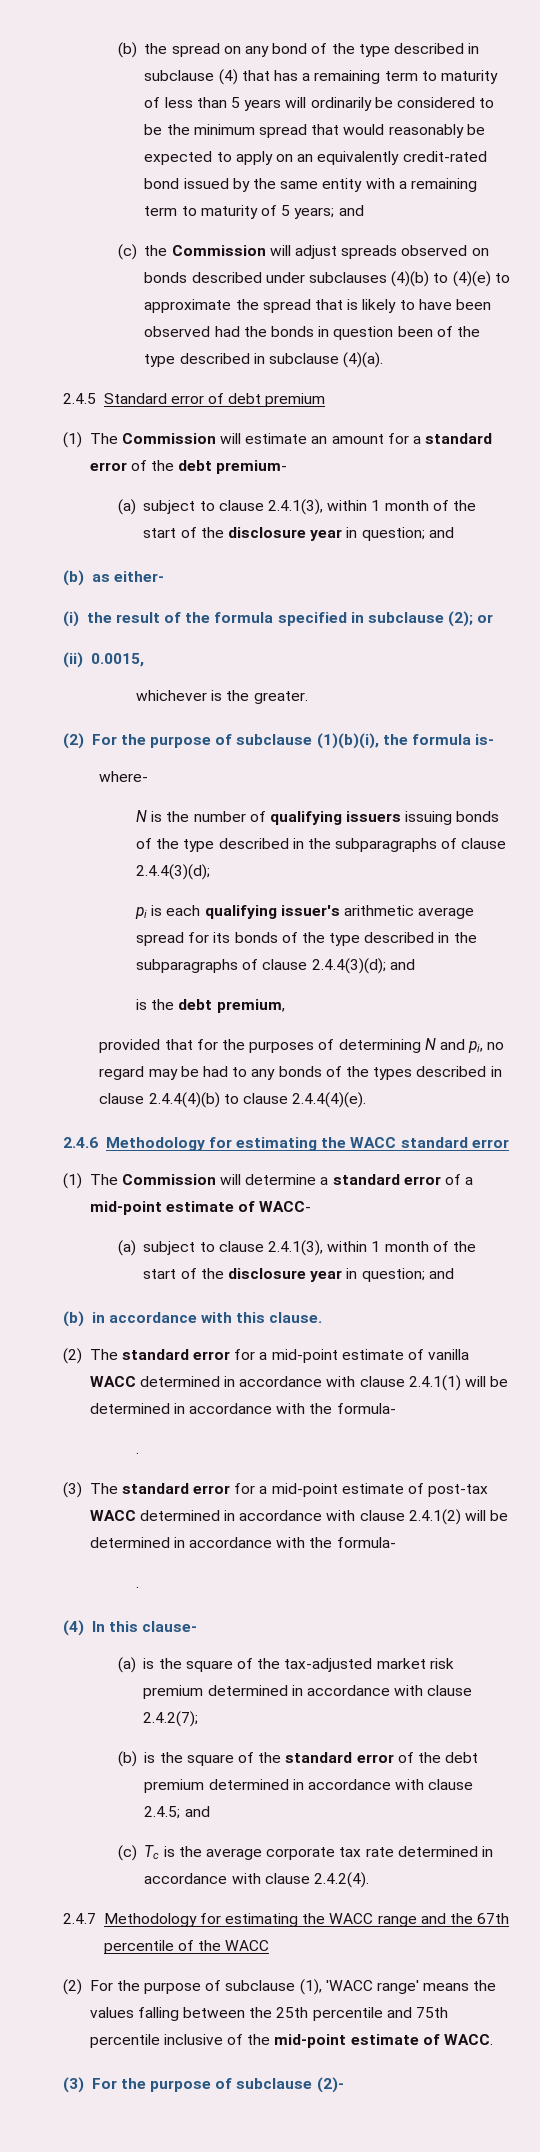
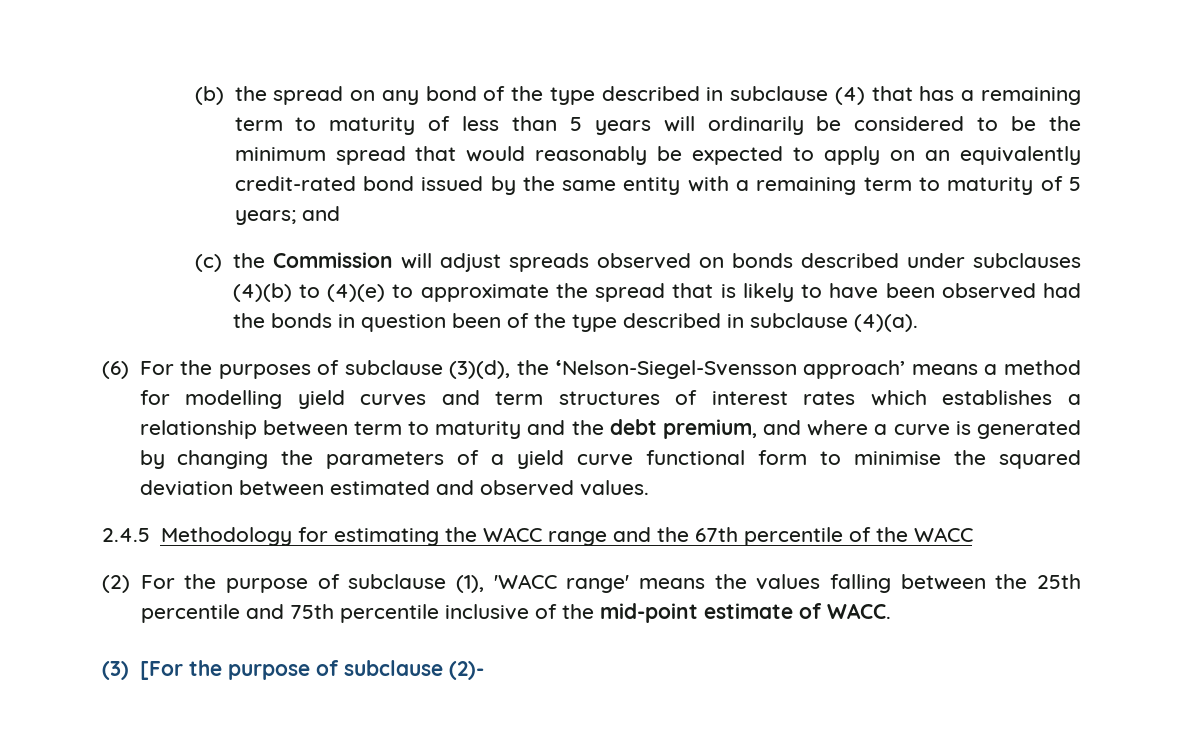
- 2.4.5 Standard error of debt premium
- (1) The Commission will estimate an amount for a standard error of the debt premium-
- (a) subject to clause 2.4.1(3), within 1 month of the start of the disclosure year in question; and
- (b) as either-
- (i) the result of the formula specified in subclause (2); or
- (ii) 0.0015,
- whichever is the greater.
- (2) For the purpose of subclause (1)(b)(i), the formula is-
- where-
- N is the number of qualifying issuers issuing bonds of the type described in the subparagraphs of clause 2.4.4(3)(d);
- pi is each qualifying issuer's arithmetic average spread for its bonds of the type described in the subparagraphs of clause 2.4.4(3)(d); and
- is the debt premium,
- provided that for the purposes of determining N and pi, no regard may be had to any bonds of the types described in clause 2.4.4(4)(b) to clause 2.4.4(4)(e).
- 2.4.6 Methodology for estimating the WACC standard error
- (1) The Commission will determine a standard error of a mid-point estimate of WACC-
- (a) subject to clause 2.4.1(3), within 1 month of the start of the disclosure year in question; and
- (b) in accordance with this clause.
- (2) The standard error for a mid-point estimate of vanilla WACC determined in accordance with clause 2.4.1(1) will be determined in accordance with the formula-
- .
- (3) The standard error for a mid-point estimate of post-tax WACC determined in accordance with clause 2.4.1(2) will be determined in accordance with the formula-
- .
- (4) In this clause-
- (a) is the square of the tax-adjusted market risk premium determined in accordance with clause 2.4.2(7);
- (b) is the square of the standard error of the debt premium determined in accordance with clause 2.4.5; and
- (c) Tc is the average corporate tax rate determined in accordance with clause 2.4.2(4).
- 2.4.7 Methodology for estimating the WACC range and the 67th percentile of the WACC
+ (6) For the purposes of subclause (3)(d), the ‘Nelson-Siegel-Svensson approach’ means a method for modelling yield curves and term structures of interest rates which establishes a relationship between term to maturity and the debt premium, and where a curve is generated by changing the parameters of a yield curve functional form to minimise the squared deviation between estimated and observed values.
+ 2.4.5 Methodology for estimating the WACC range and the 67th percentile of the WACC
- (3) For the purpose of subclause (2)-
+ (3) [For the purpose of subclause (2)-

